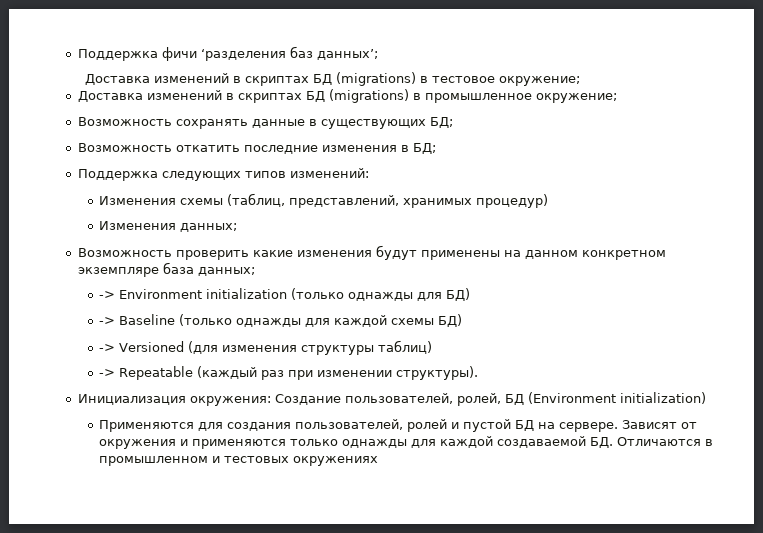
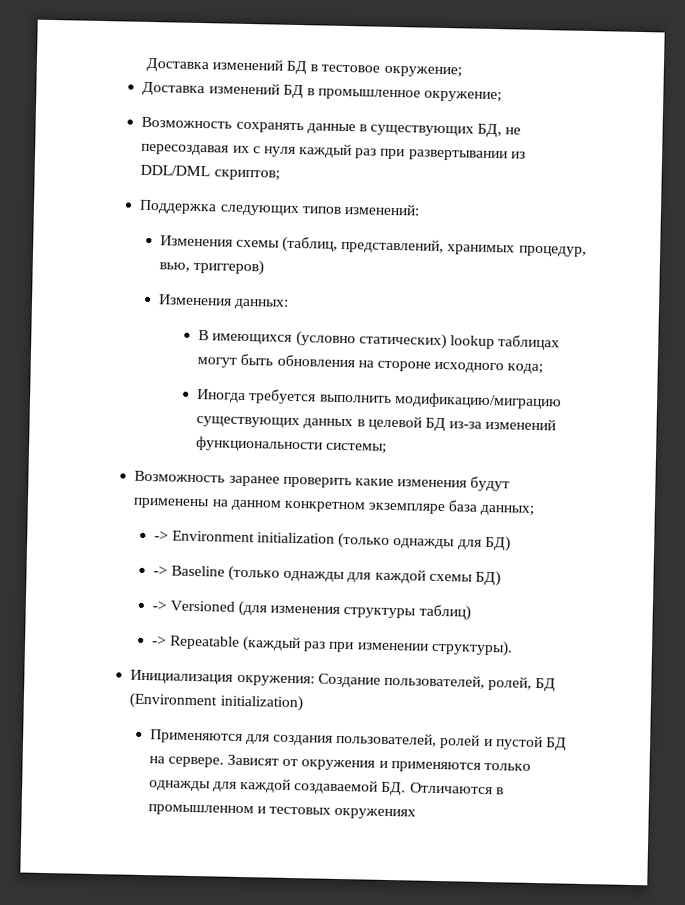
- Поддержка фичи ‘разделения баз данных’;
- Доставка изменений в скриптах БД (migrations) в тестовое окружение;
+ Доставка изменений БД в тестовое окружение;
- Доставка изменений в скриптах БД (migrations) в промышленное окружение;
+ Доставка изменений БД в промышленное окружение;
- Возможность сохранять данные в существующих БД;
- Возможность откатить последние изменения в БД;
+ Возможность сохранять данные в существующих БД, не пересоздавая их с нуля каждый раз при развертывании из DDL/DML скриптов;
- Изменения схемы (таблиц, представлений, хранимых процедур)
- Изменения данных;
- Возможность проверить какие изменения будут применены на данном конкретном экземпляре база данных;
+ Изменения схемы (таблиц, представлений, хранимых процедур, вью, триггеров)
+ Изменения данных:
+ В имеющихся (условно статических) lookup таблицах могут быть обновления на стороне исходного кода;
+ Иногда требуется выполнить модификацию/миграцию существующих данных в целевой БД из-за изменений функциональности системы;
+ Возможность заранее проверить какие изменения будут применены на данном конкретном экземпляре база данных;

